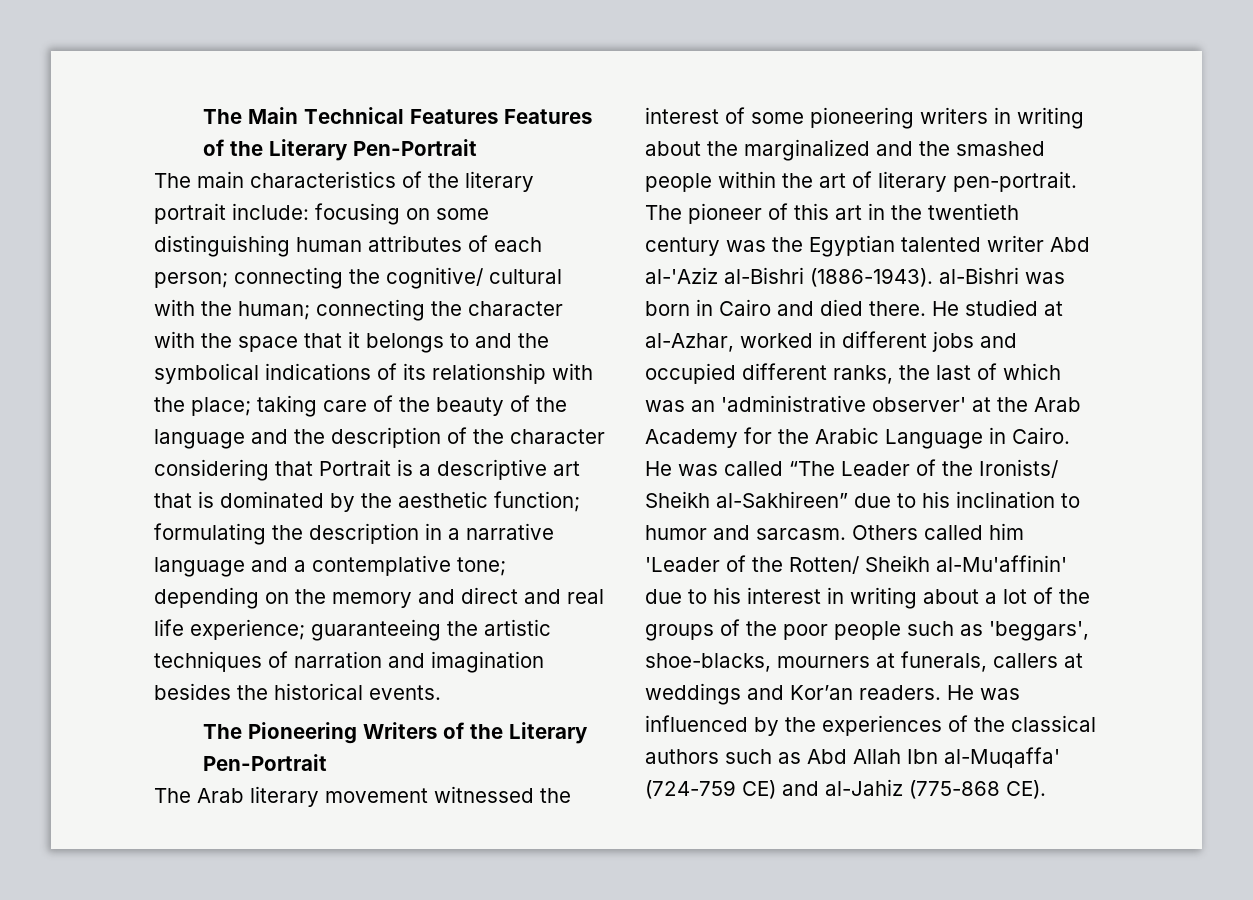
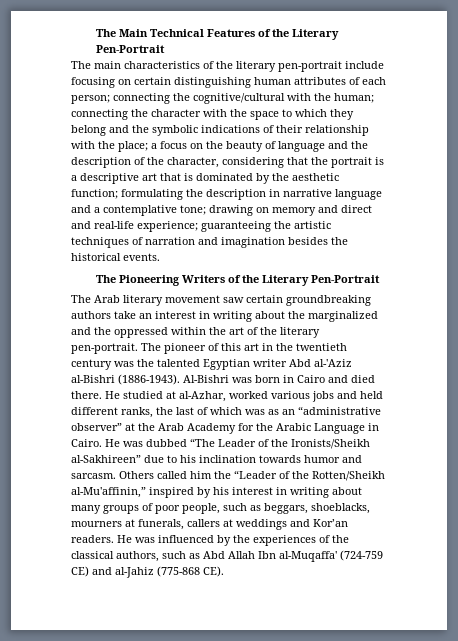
- The Main Technical Features Features of the Literary Pen-Portrait
+ The Main Technical Features of the Literary Pen-Portrait
- The main characteristics of the literary portrait include: focusing on some distinguishing human attributes of each person;
+ The main characteristics of the literary pen-portrait include focusing on certain distinguishing human attributes of each person;
- connecting the cognitive/ cultural with the human;
+ connecting the cognitive/cultural with the human;
- connecting the character with the space that it belongs to and the symbolical indications of its relationship with the place;
+ connecting the character with the space to which they belong and the symbolic indications of their relationship with the place;
- taking care of the beauty of the language and the description of the character considering that Portrait is a descriptive art that is dominated by the aesthetic function;
+ a focus on the beauty of language and the description of the character, considering that the portrait is a descriptive art that is dominated by the aesthetic function;
- formulating the description in a narrative language and a contemplative tone;
+ formulating the description in narrative language and a contemplative tone;
- depending on the memory and direct and real life experience;
+ drawing on memory and direct and real-life experience;
- The Arab literary movement witnessed the interest of some pioneering writers in writing about the marginalized and the smashed people within the art of literary pen-portrait.
+ The Arab literary movement saw certain groundbreaking authors take an interest in writing about the marginalized and the oppressed within the art of the literary pen-portrait.
- The pioneer of this art in the twentieth century was the Egyptian talented writer Abd al-'Aziz al-Bishri (1886-1943). al-Bishri was born in Cairo and died there.
+ The pioneer of this art in the twentieth century was the talented Egyptian writer Abd al-'Aziz al-Bishri (1886-1943). Al-Bishri was born in Cairo and died there.
- He studied at al-Azhar, worked in different jobs and occupied different ranks, the last of which was an 'administrative observer' at the Arab Academy for the Arabic Language in Cairo.
+ He studied at al-Azhar, worked various jobs and held different ranks, the last of which was as an “administrative observer” at the Arab Academy for the Arabic Language in Cairo.
- He was called “The Leader of the Ironists/ Sheikh al-Sakhireen” due to his inclination to humor and sarcasm.
+ He was dubbed “The Leader of the Ironists/Sheikh al-Sakhireen” due to his inclination towards humor and sarcasm.
- Others called him 'Leader of the Rotten/ Sheikh al-Mu'affinin' due to his interest in writing about a lot of the groups of the poor people such as 'beggars', shoe-blacks, mourners at funerals, callers at weddings and Kor’an readers.
+ Others called him the “Leader of the Rotten/Sheikh al-Mu'affinin,” inspired by his interest in writing about many groups of poor people, such as beggars, shoeblacks, mourners at funerals, callers at weddings and Kor’an readers.
- He was influenced by the experiences of the classical authors such as Abd Allah Ibn al-Muqaffa' (724-759 CE) and al-Jahiz (775-868 CE).
+ He was influenced by the experiences of the classical authors, such as Abd Allah Ibn al-Muqaffa' (724-759 CE) and al-Jahiz (775-868 CE).

